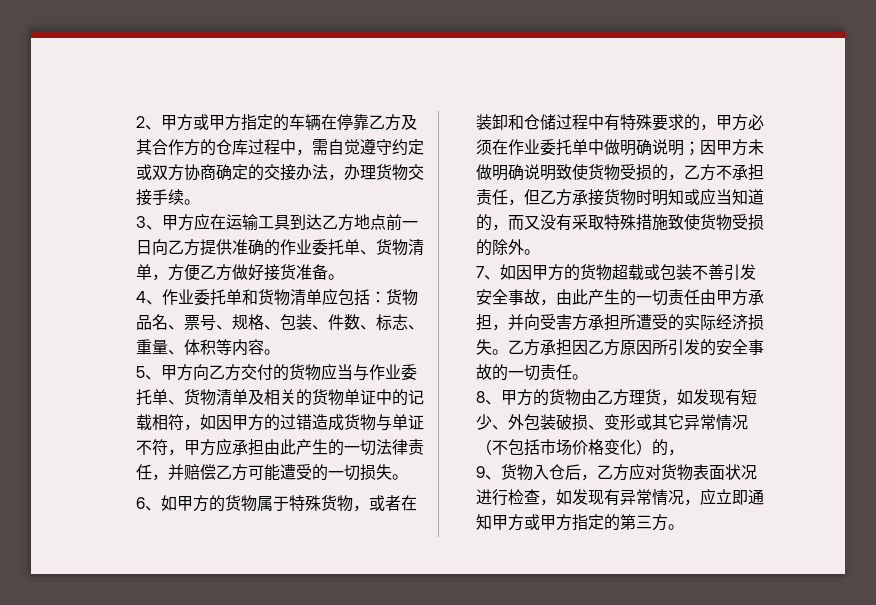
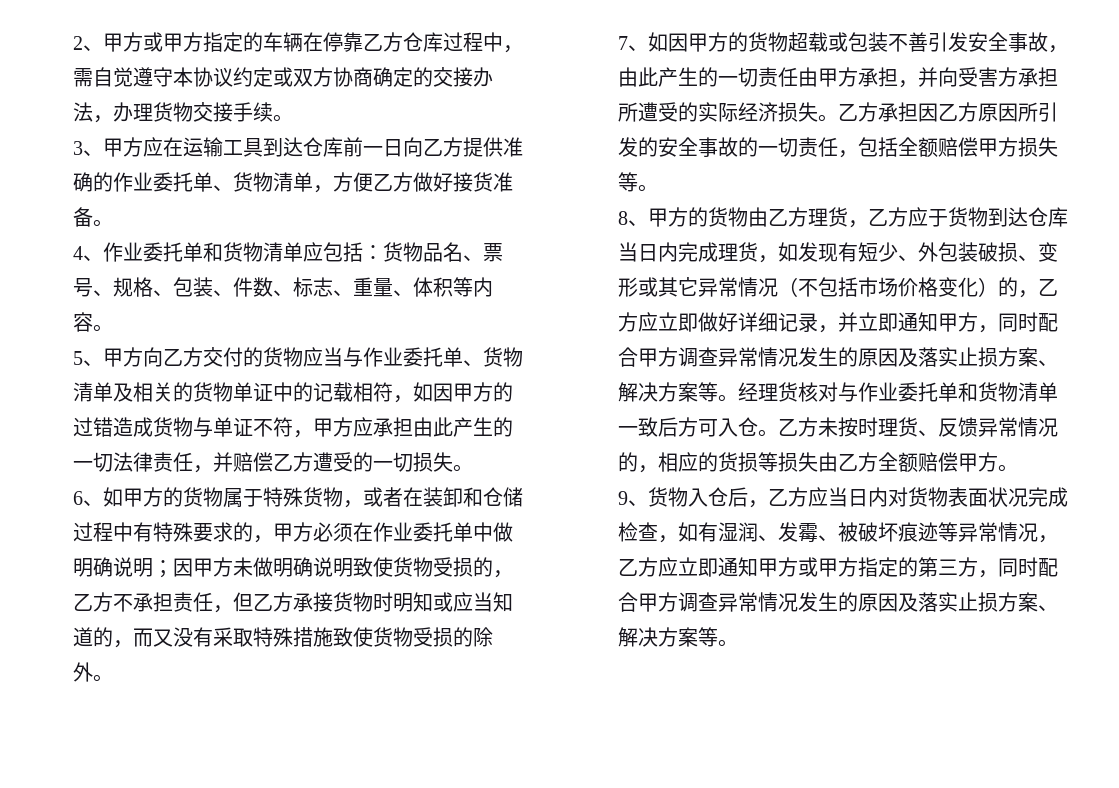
- 2、甲方或甲方指定的车辆在停靠乙方及其合作方的仓库过程中，需自觉遵守约定或双方协商确定的交接办法，办理货物交接手续。
+ 2、甲方或甲方指定的车辆在停靠乙方仓库过程中，需自觉遵守本协议约定或双方协商确定的交接办法，办理货物交接手续。
- 3、甲方应在运输工具到达乙方地点前一日向乙方提供准确的作业委托单、货物清单，方便乙方做好接货准备。
+ 3、甲方应在运输工具到达仓库前一日向乙方提供准确的作业委托单、货物清单，方便乙方做好接货准备。
- 5、甲方向乙方交付的货物应当与作业委托单、货物清单及相关的货物单证中的记载相符，如因甲方的过错造成货物与单证不符，甲方应承担由此产生的一切法律责任，并赔偿乙方可能遭受的一切损失。
+ 5、甲方向乙方交付的货物应当与作业委托单、货物清单及相关的货物单证中的记载相符，如因甲方的过错造成货物与单证不符，甲方应承担由此产生的一切法律责任，并赔偿乙方遭受的一切损失。
- 乙方承担因乙方原因所引发的安全事故的一切责任。
+ 乙方承担因乙方原因所引发的安全事故的一切责任，包括全额赔偿甲方损失等。
- 8、甲方的货物由乙方理货，如发现有短少、外包装破损、变形或其它异常情况（不包括市场价格变化）的，
+ 8、甲方的货物由乙方理货，乙方应于货物到达仓库当日内完成理货，如发现有短少、外包装破损、变形或其它异常情况（不包括市场价格变化）的，乙方应立即做好详细记录，并立即通知甲方，同时配合甲方调查异常情况发生的原因及落实止损方案、解决方案等。经理货核对与作业委托单和货物清单一致后方可入仓。乙方未按时理货、反馈异常情况的，相应的货损等损失由乙方全额赔偿甲方。
- 9、货物入仓后，乙方应对货物表面状况进行检查，如发现有异常情况，应立即通知甲方或甲方指定的第三方。
+ 9、货物入仓后，乙方应当日内对货物表面状况完成检查，如有湿润、发霉、被破坏痕迹等异常情况，乙方应立即通知甲方或甲方指定的第三方，同时配合甲方调查异常情况发生的原因及落实止损方案、解决方案等。

